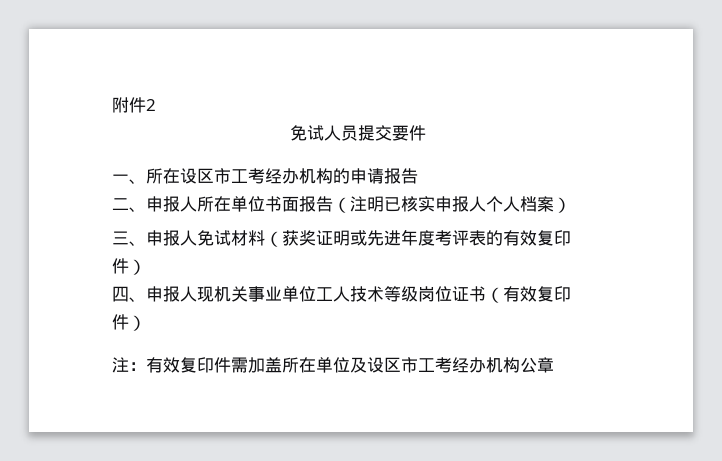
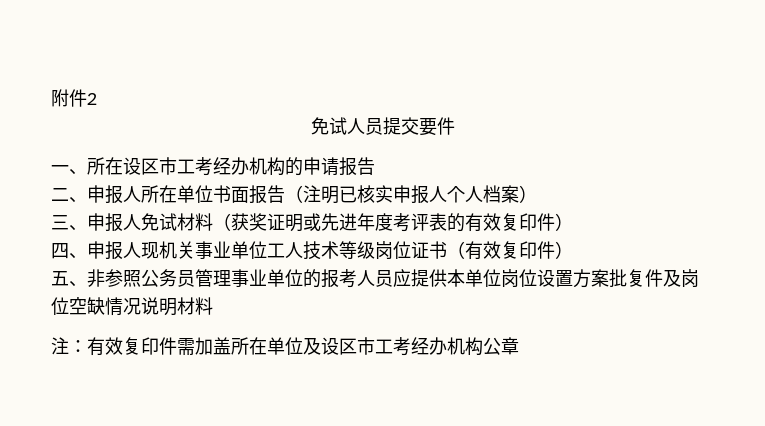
+ 五、非参照公务员管理事业单位的报考人员应提供本单位岗位设置方案批复件及岗位空缺情况说明材料

